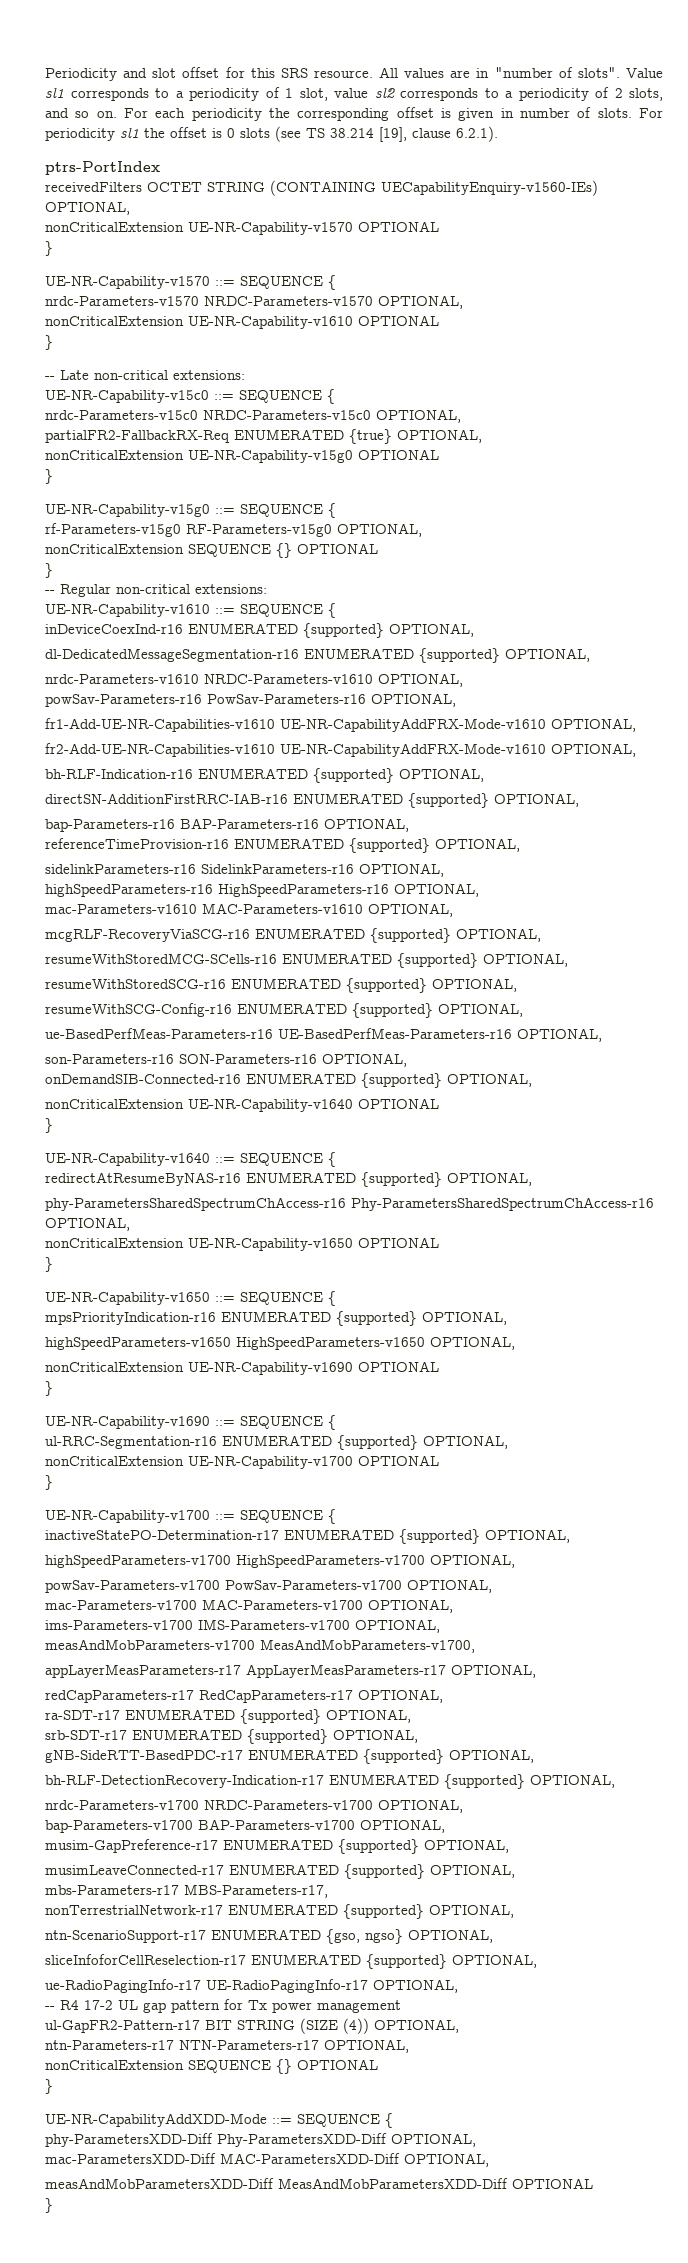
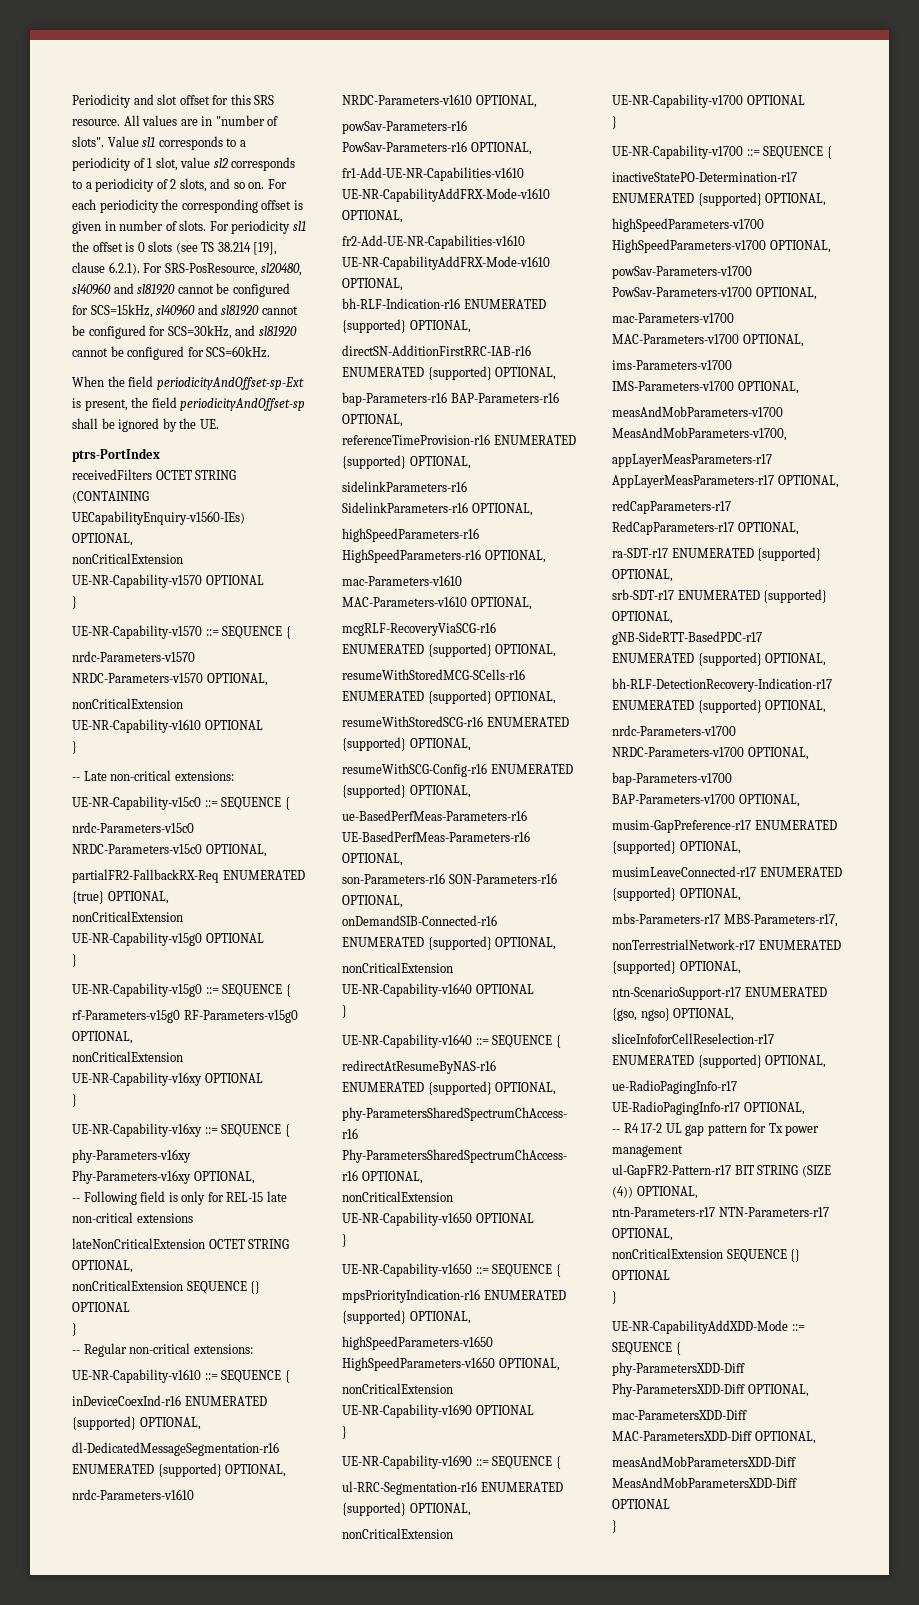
- For periodicity sl1 the offset is 0 slots (see TS 38.214 [19], clause 6.2.1).
+ For periodicity sl1 the offset is 0 slots (see TS 38.214 [19], clause 6.2.1). For SRS-PosResource, sl20480, sl40960 and sl81920 cannot be configured for SCS=15kHz, sl40960 and sl81920 cannot be configured for SCS=30kHz, and sl81920 cannot be configured for SCS=60kHz.
+ When the field periodicityAndOffset-sp-Ext is present, the field periodicityAndOffset-sp shall be ignored by the UE.
+ nonCriticalExtension UE-NR-Capability-v16xy OPTIONAL
+ }
+ UE-NR-Capability-v16xy ::= SEQUENCE {
+ phy-Parameters-v16xy Phy-Parameters-v16xy OPTIONAL,
+ -- Following field is only for REL-15 late non-critical extensions
+ lateNonCriticalExtension OCTET STRING OPTIONAL,

